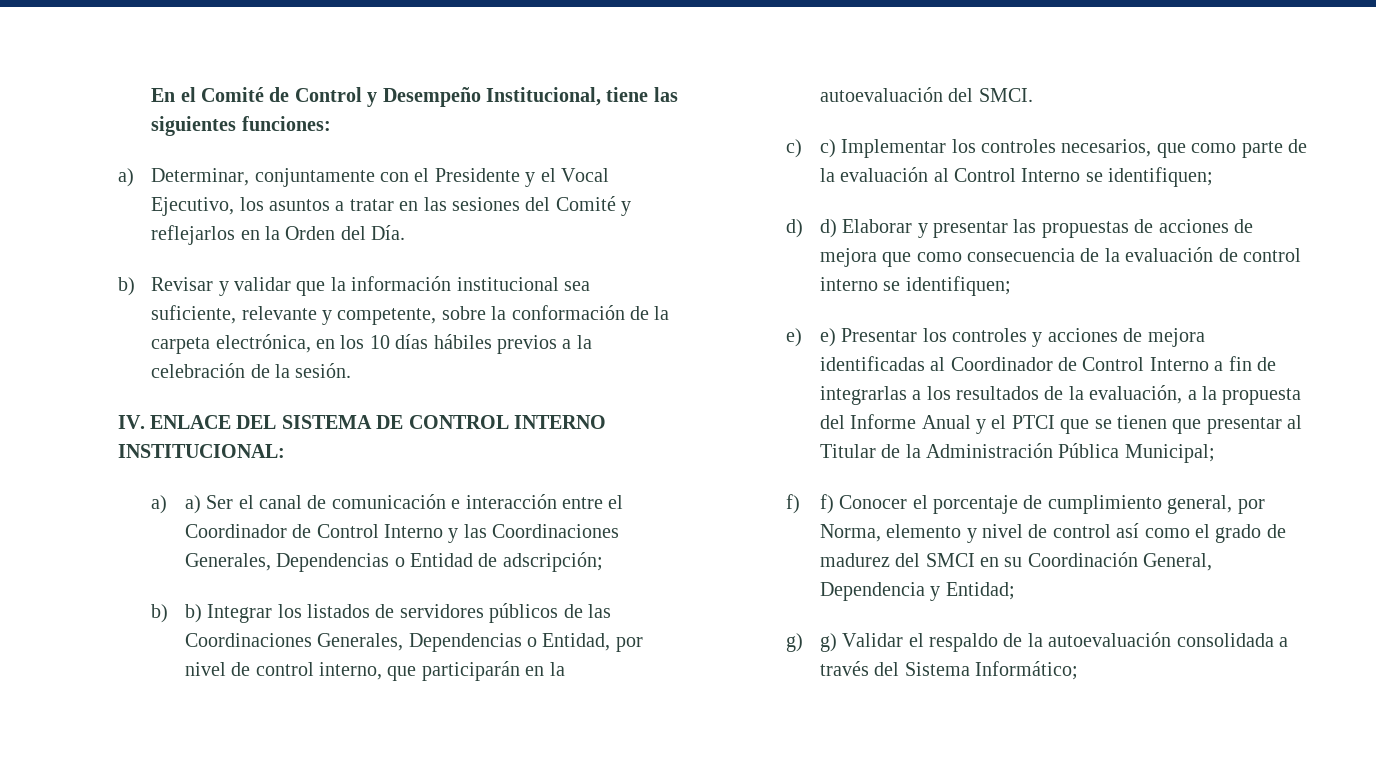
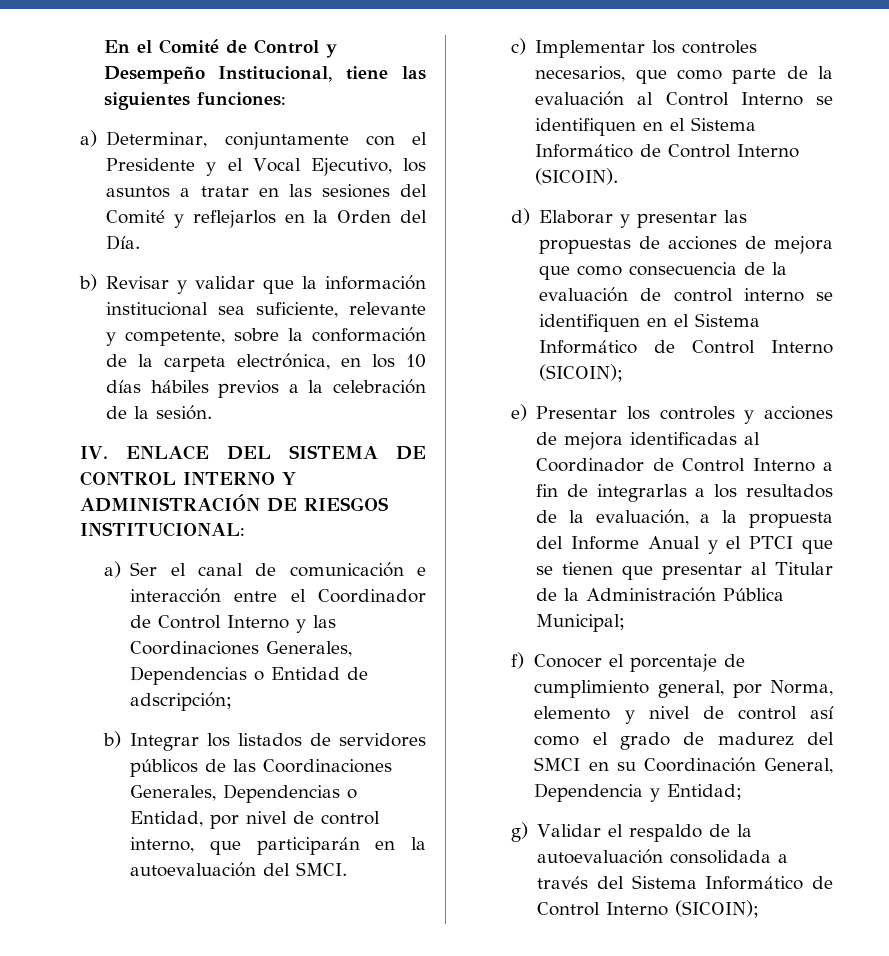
- IV. ENLACE DEL SISTEMA DE CONTROL INTERNO INSTITUCIONAL:
+ IV. ENLACE DEL SISTEMA DE CONTROL INTERNO Y ADMINISTRACIÓN DE RIESGOS INSTITUCIONAL:
- a) a) Ser el canal de comunicación e interacción entre el Coordinador de Control Interno y las Coordinaciones Generales, Dependencias o Entidad de adscripción;
+ a) Ser el canal de comunicación e interacción entre el Coordinador de Control Interno y las Coordinaciones Generales, Dependencias o Entidad de adscripción;
- b) b) Integrar los listados de servidores públicos de las Coordinaciones Generales, Dependencias o Entidad, por nivel de control interno, que participarán en la autoevaluación del SMCI.
+ b) Integrar los listados de servidores públicos de las Coordinaciones Generales, Dependencias o Entidad, por nivel de control interno, que participarán en la autoevaluación del SMCI.
- c) c) Implementar los controles necesarios, que como parte de la evaluación al Control Interno se identifiquen;
- d) d) Elaborar y presentar las propuestas de acciones de mejora que como consecuencia de la evaluación de control interno se identifiquen;
- e) e) Presentar los controles y acciones de mejora identificadas al Coordinador de Control Interno a fin de integrarlas a los resultados de la evaluación, a la propuesta del Informe Anual y el PTCI que se tienen que presentar al Titular de la Administración Pública Municipal;
+ c) Implementar los controles necesarios, que como parte de la evaluación al Control Interno se identifiquen en el Sistema Informático de Control Interno (SICOIN).
+ d) Elaborar y presentar las propuestas de acciones de mejora que como consecuencia de la evaluación de control interno se identifiquen en el Sistema Informático de Control Interno (SICOIN);
+ e) Presentar los controles y acciones de mejora identificadas al Coordinador de Control Interno a fin de integrarlas a los resultados de la evaluación, a la propuesta del Informe Anual y el PTCI que se tienen que presentar al Titular de la Administración Pública Municipal;
- f) f) Conocer el porcentaje de cumplimiento general, por Norma, elemento y nivel de control así como el grado de madurez del SMCI en su Coordinación General, Dependencia y Entidad;
+ f) Conocer el porcentaje de cumplimiento general, por Norma, elemento y nivel de control así como el grado de madurez del SMCI en su Coordinación General, Dependencia y Entidad;
- g) g) Validar el respaldo de la autoevaluación consolidada a través del Sistema Informático;
+ g) Validar el respaldo de la autoevaluación consolidada a través del Sistema Informático de Control Interno (SICOIN);

